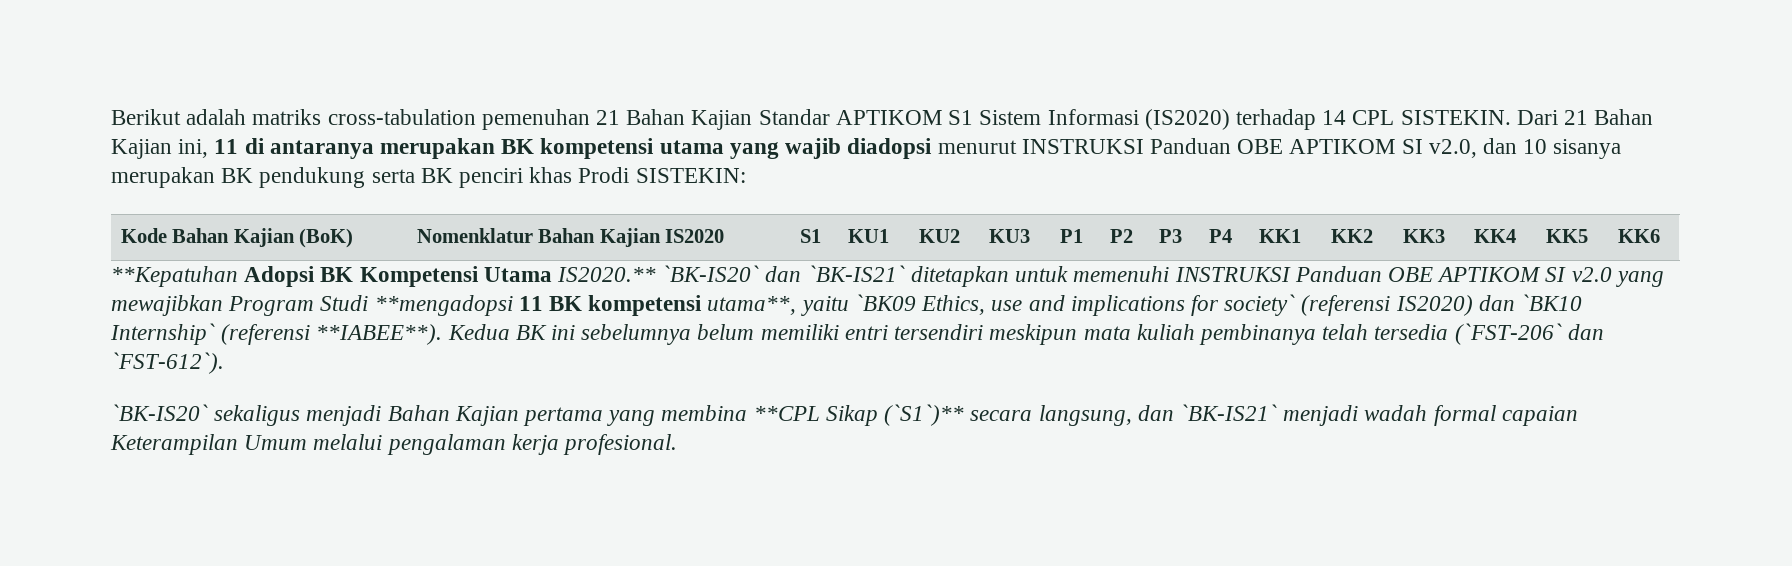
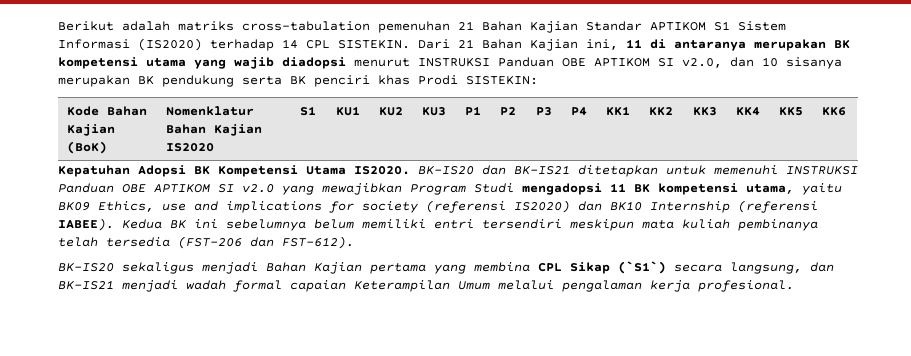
- **Kepatuhan Adopsi BK Kompetensi Utama IS2020.** `BK-IS20` dan `BK-IS21` ditetapkan untuk memenuhi INSTRUKSI Panduan OBE APTIKOM SI v2.0 yang mewajibkan Program Studi **mengadopsi 11 BK kompetensi utama**, yaitu `BK09 Ethics, use and implications for society` (referensi IS2020) dan `BK10 Internship` (referensi **IABEE**).
+ Kepatuhan Adopsi BK Kompetensi Utama IS2020. BK-IS20 dan BK-IS21 ditetapkan untuk memenuhi INSTRUKSI Panduan OBE APTIKOM SI v2.0 yang mewajibkan Program Studi mengadopsi 11 BK kompetensi utama, yaitu BK09 Ethics, use and implications for society (referensi IS2020) dan BK10 Internship (referensi IABEE).
- Kedua BK ini sebelumnya belum memiliki entri tersendiri meskipun mata kuliah pembinanya telah tersedia (`FST-206` dan `FST-612`).
- `BK-IS20` sekaligus menjadi Bahan Kajian pertama yang membina **CPL Sikap (`S1`)** secara langsung, dan `BK-IS21` menjadi wadah formal capaian Keterampilan Umum melalui pengalaman kerja profesional.
+ Kedua BK ini sebelumnya belum memiliki entri tersendiri meskipun mata kuliah pembinanya telah tersedia (FST-206 dan FST-612).
+ BK-IS20 sekaligus menjadi Bahan Kajian pertama yang membina CPL Sikap (`S1`) secara langsung, dan BK-IS21 menjadi wadah formal capaian Keterampilan Umum melalui pengalaman kerja profesional.

